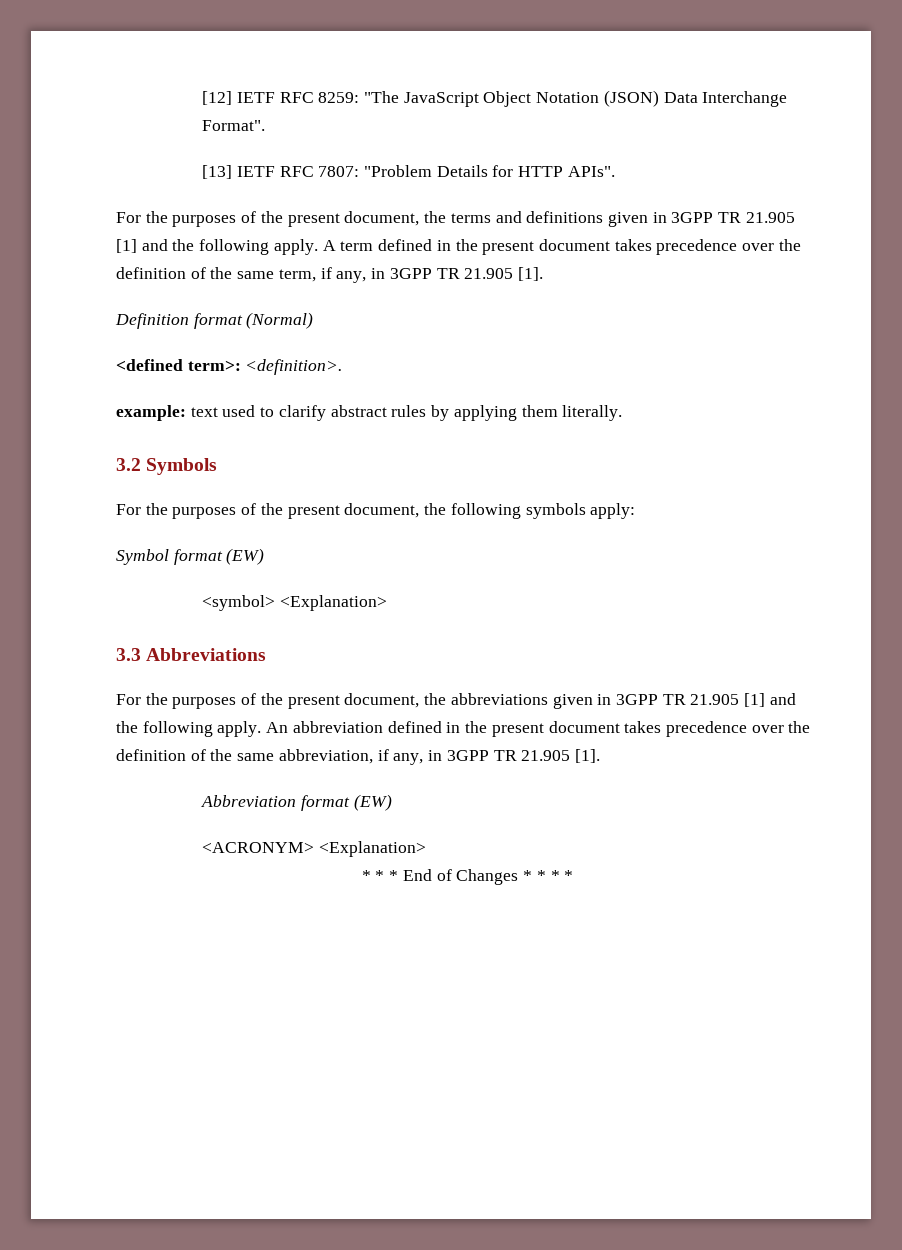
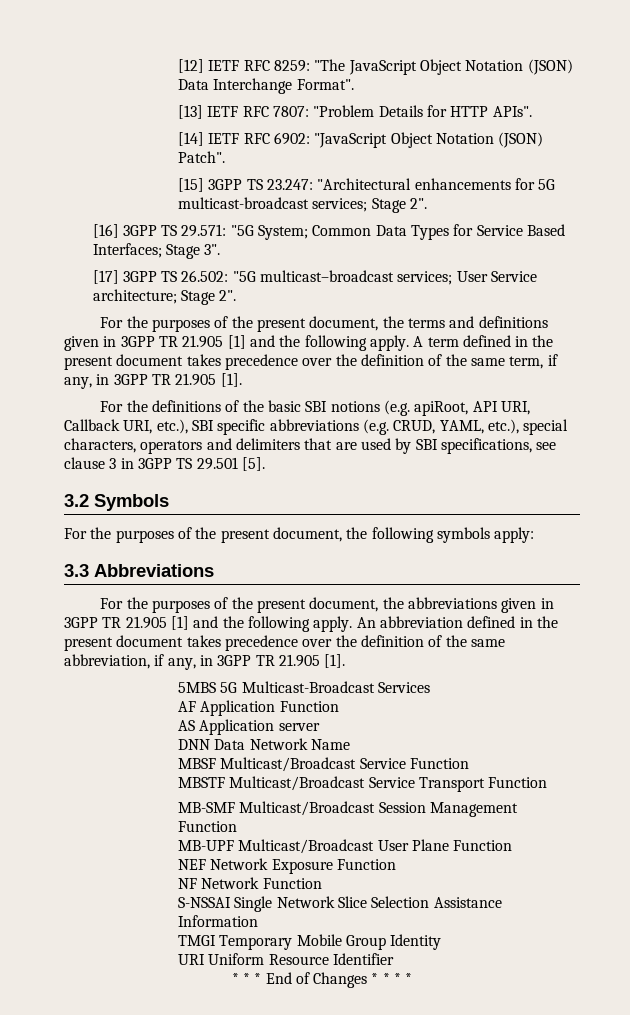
+ [14] IETF RFC 6902: "JavaScript Object Notation (JSON) Patch".
+ [15] 3GPP TS 23.247: "Architectural enhancements for 5G multicast-broadcast services; Stage 2".
+ [16] 3GPP TS 29.571: "5G System; Common Data Types for Service Based Interfaces; Stage 3".
+ [17] 3GPP TS 26.502: "5G multicast–broadcast services; User Service architecture; Stage 2".
- Definition format (Normal)
- <defined term>: <definition>.
- example: text used to clarify abstract rules by applying them literally.
+ For the definitions of the basic SBI notions (e.g. apiRoot, API URI, Callback URI, etc.), SBI specific abbreviations (e.g. CRUD, YAML, etc.), special characters, operators and delimiters that are used by SBI specifications, see clause 3 in 3GPP TS 29.501 [5].
- Symbol format (EW)
- <symbol> <Explanation>
- Abbreviation format (EW)
- <ACRONYM> <Explanation>
+ 5MBS 5G Multicast-Broadcast Services
+ AF Application Function
+ AS Application server
+ DNN Data Network Name
+ MBSF Multicast/Broadcast Service Function
+ MBSTF Multicast/Broadcast Service Transport Function
+ MB-SMF Multicast/Broadcast Session Management Function
+ MB-UPF Multicast/Broadcast User Plane Function
+ NEF Network Exposure Function
+ NF Network Function
+ S-NSSAI Single Network Slice Selection Assistance Information
+ TMGI Temporary Mobile Group Identity
+ URI Uniform Resource Identifier

